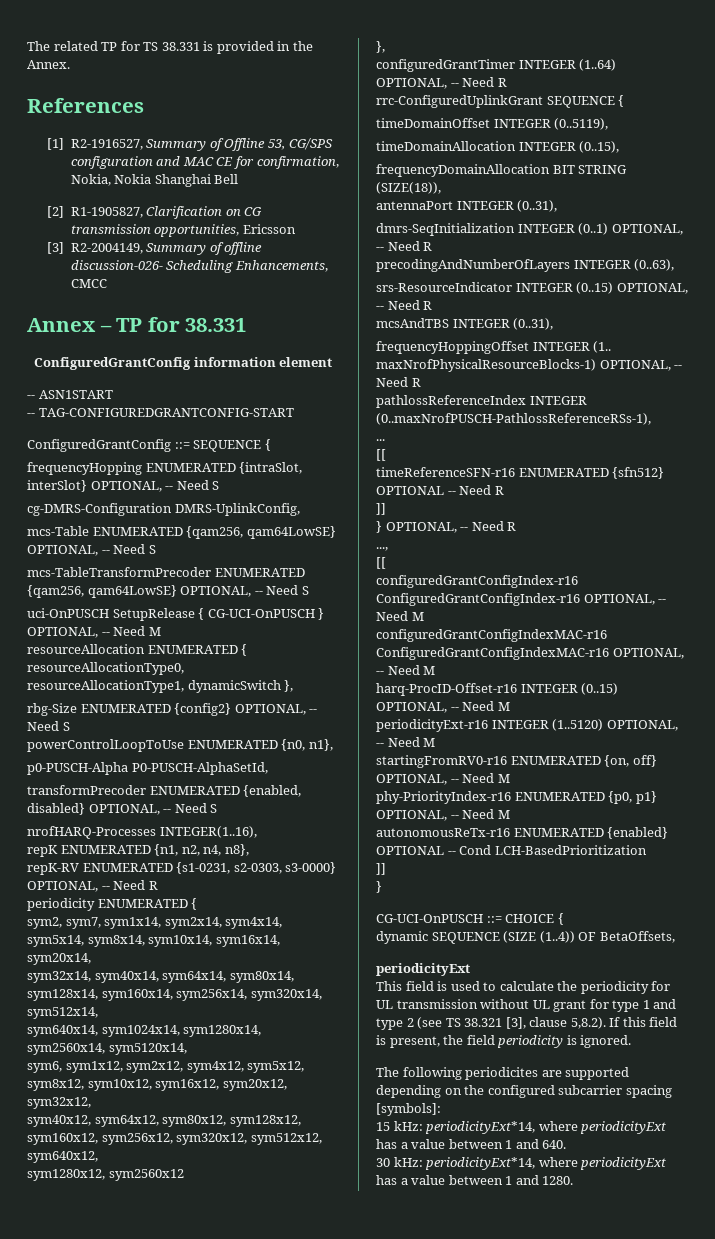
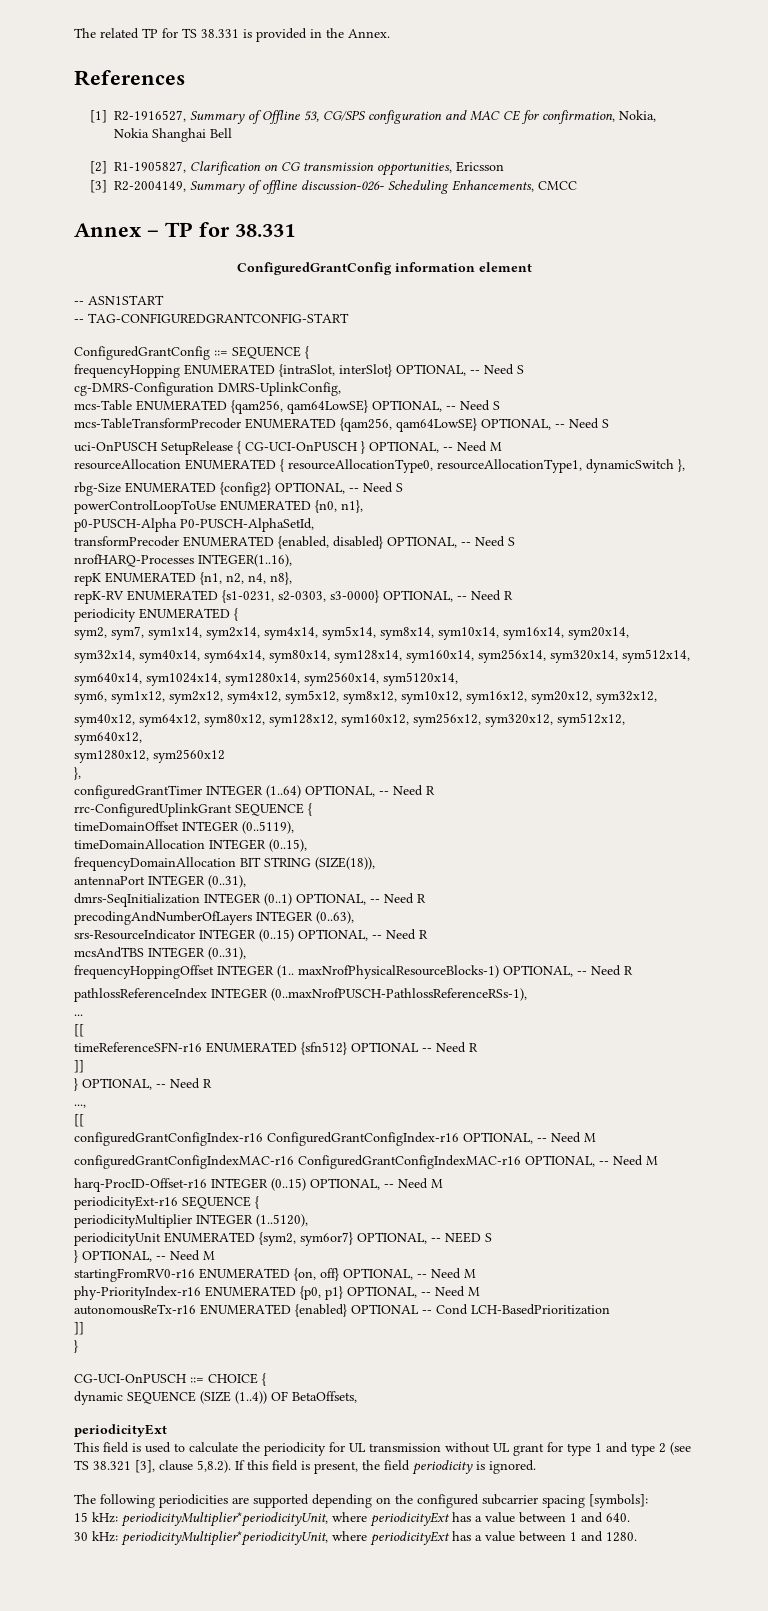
- periodicityExt-r16 INTEGER (1..5120) OPTIONAL, -- Need M
+ periodicityExt-r16 SEQUENCE {
+ periodicityMultiplier INTEGER (1..5120),
+ periodicityUnit ENUMERATED {sym2, sym6or7} OPTIONAL, -- NEED S
+ } OPTIONAL, -- Need M
- The following periodicites are supported depending on the configured subcarrier spacing [symbols]:
+ The following periodicities are supported depending on the configured subcarrier spacing [symbols]:
- 15 kHz: periodicityExt*14, where periodicityExt has a value between 1 and 640.
+ 15 kHz: periodicityMultiplier*periodicityUnit, where periodicityExt has a value between 1 and 640.
- 30 kHz: periodicityExt*14, where periodicityExt has a value between 1 and 1280.
+ 30 kHz: periodicityMultiplier*periodicityUnit, where periodicityExt has a value between 1 and 1280.

